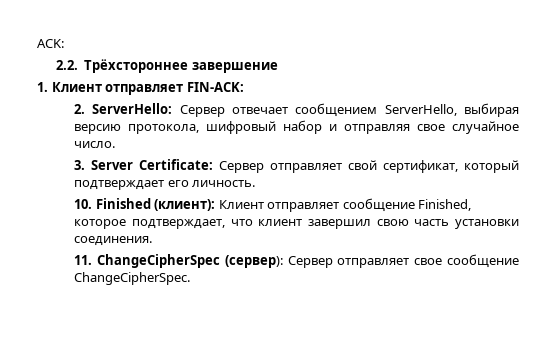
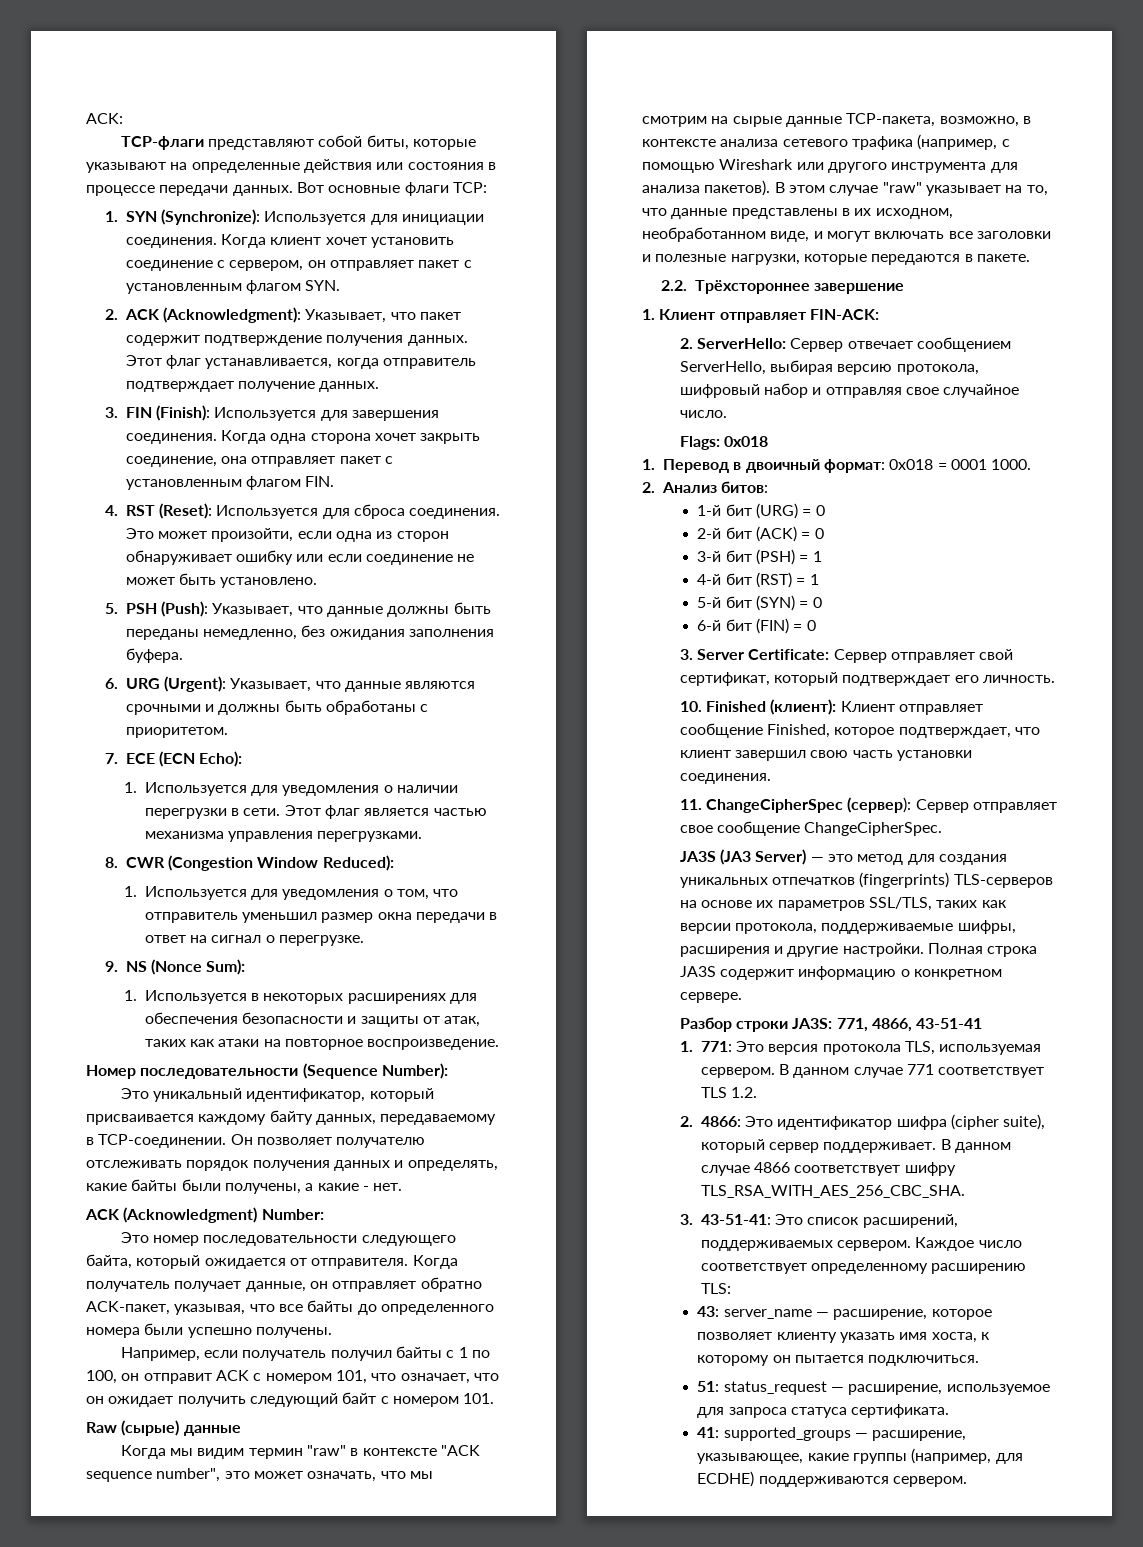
+ TCP-флаги представляют собой биты, которые указывают на определенные действия или состояния в процессе передачи данных. Вот основные флаги TCP:
+ 1. SYN (Synchronize): Используется для инициации соединения. Когда клиент хочет установить соединение с сервером, он отправляет пакет с установленным флагом SYN.
+ 2. ACK (Acknowledgment): Указывает, что пакет содержит подтверждение получения данных. Этот флаг устанавливается, когда отправитель подтверждает получение данных.
+ 3. FIN (Finish): Используется для завершения соединения. Когда одна сторона хочет закрыть соединение, она отправляет пакет с установленным флагом FIN.
+ 4. RST (Reset): Используется для сброса соединения. Это может произойти, если одна из сторон обнаруживает ошибку или если соединение не может быть установлено.
+ 5. PSH (Push): Указывает, что данные должны быть переданы немедленно, без ожидания заполнения буфера.
+ 6. URG (Urgent): Указывает, что данные являются срочными и должны быть обработаны с приоритетом.
+ 7. ECE (ECN Echo):
+ 1. Используется для уведомления о наличии перегрузки в сети. Этот флаг является частью механизма управления перегрузками.
+ 8. CWR (Congestion Window Reduced):
+ 1. Используется для уведомления о том, что отправитель уменьшил размер окна передачи в ответ на сигнал о перегрузке.
+ 9. NS (Nonce Sum):
+ 1. Используется в некоторых расширениях для обеспечения безопасности и защиты от атак, таких как атаки на повторное воспроизведение.
+ Номер последовательности (Sequence Number):
+ Это уникальный идентификатор, который присваивается каждому байту данных, передаваемому в TCP-соединении. Он позволяет получателю отслеживать порядок получения данных и определять, какие байты были получены, а какие - нет.
+ ACK (Acknowledgment) Number:
+ Это номер последовательности следующего байта, который ожидается от отправителя. Когда получатель получает данные, он отправляет обратно ACK-пакет, указывая, что все байты до определенного номера были успешно получены.
+ Например, если получатель получил байты с 1 по 100, он отправит ACK с номером 101, что означает, что он ожидает получить следующий байт с номером 101.
+ Raw (сырые) данные
+ Когда мы видим термин "raw" в контексте "ACK sequence number", это может означать, что мы смотрим на сырые данные TCP-пакета, возможно, в контексте анализа сетевого трафика (например, с помощью Wireshark или другого инструмента для анализа пакетов). В этом случае "raw" указывает на то, что данные представлены в их исходном, необработанном виде, и могут включать все заголовки и полезные нагрузки, которые передаются в пакете.
+ Flags: 0x018
+ 1. Перевод в двоичный формат: 0x018 = 0001 1000.
+ 2. Анализ битов:
+ 1-й бит (URG) = 0
+ 2-й бит (ACK) = 0
+ 3-й бит (PSH) = 1
+ 4-й бит (RST) = 1
+ 5-й бит (SYN) = 0
+ 6-й бит (FIN) = 0
+ JA3S (JA3 Server) — это метод для создания уникальных отпечатков (fingerprints) TLS-серверов на основе их параметров SSL/TLS, таких как версии протокола, поддерживаемые шифры, расширения и другие настройки. Полная строка JA3S содержит информацию о конкретном сервере.
+ Разбор строки JA3S: 771, 4866, 43-51-41
+ 1. 771: Это версия протокола TLS, используемая сервером. В данном случае 771 соответствует TLS 1.2.
+ 2. 4866: Это идентификатор шифра (cipher suite), который сервер поддерживает. В данном случае 4866 соответствует шифру TLS_RSA_WITH_AES_256_CBC_SHA.
+ 3. 43-51-41: Это список расширений, поддерживаемых сервером. Каждое число соответствует определенному расширению TLS:
+ 43: server_name — расширение, которое позволяет клиенту указать имя хоста, к которому он пытается подключиться.
+ 51: status_request — расширение, используемое для запроса статуса сертификата.
+ 41: supported_groups — расширение, указывающее, какие группы (например, для ECDHE) поддерживаются сервером.

